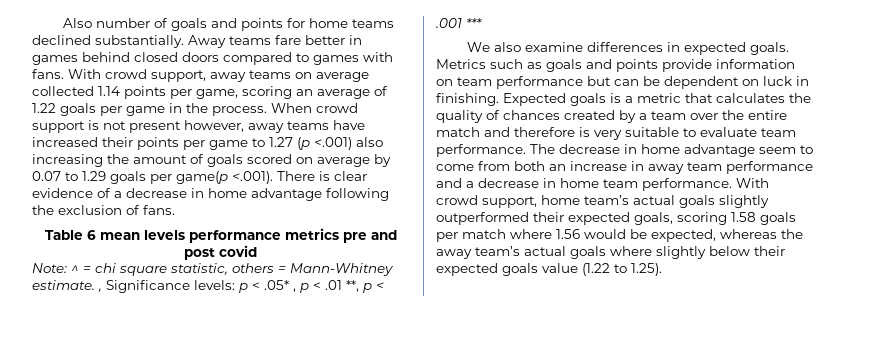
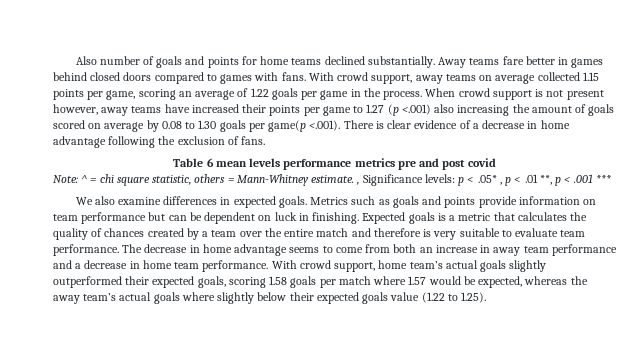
- With crowd support, away teams on average collected 1.14 points per game, scoring an average of 1.22 goals per game in the process.
+ With crowd support, away teams on average collected 1.15 points per game, scoring an average of 1.22 goals per game in the process.
- When crowd support is not present however, away teams have increased their points per game to 1.27 (p <.001) also increasing the amount of goals scored on average by 0.07 to 1.29 goals per game(p <.001). There is clear evidence of a decrease in home advantage following the exclusion of fans.
+ When crowd support is not present however, away teams have increased their points per game to 1.27 (p <.001) also increasing the amount of goals scored on average by 0.08 to 1.30 goals per game(p <.001). There is clear evidence of a decrease in home advantage following the exclusion of fans.
- The decrease in home advantage seem to come from both an increase in away team performance and a decrease in home team performance.
+ The decrease in home advantage seems to come from both an increase in away team performance and a decrease in home team performance.
- With crowd support, home team’s actual goals slightly outperformed their expected goals, scoring 1.58 goals per match where 1.56 would be expected, whereas the away team’s actual goals where slightly below their expected goals value (1.22 to 1.25).
+ With crowd support, home team’s actual goals slightly outperformed their expected goals, scoring 1.58 goals per match where 1.57 would be expected, whereas the away team’s actual goals where slightly below their expected goals value (1.22 to 1.25).

